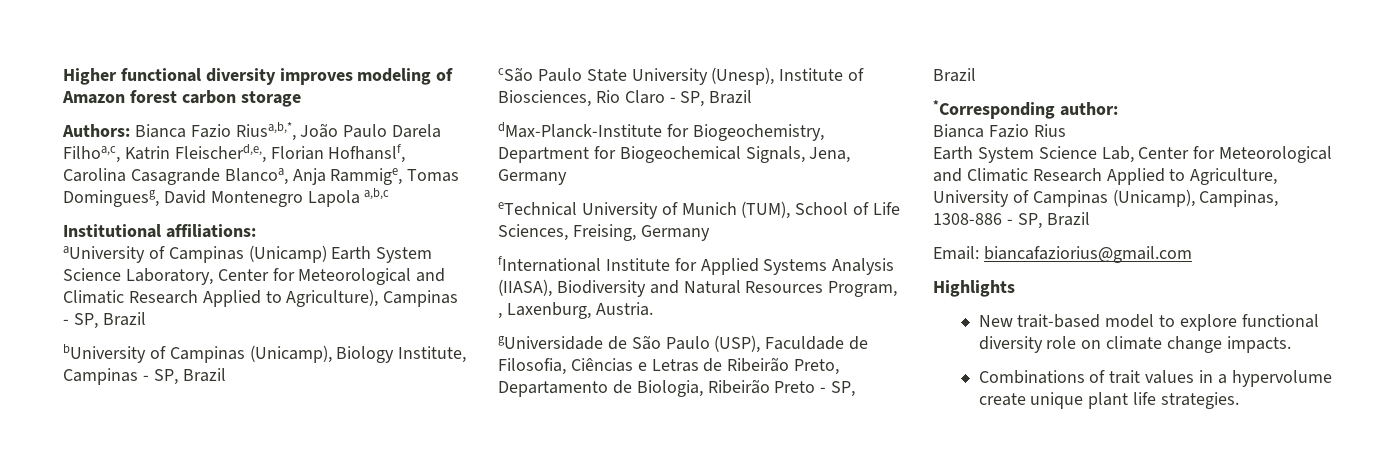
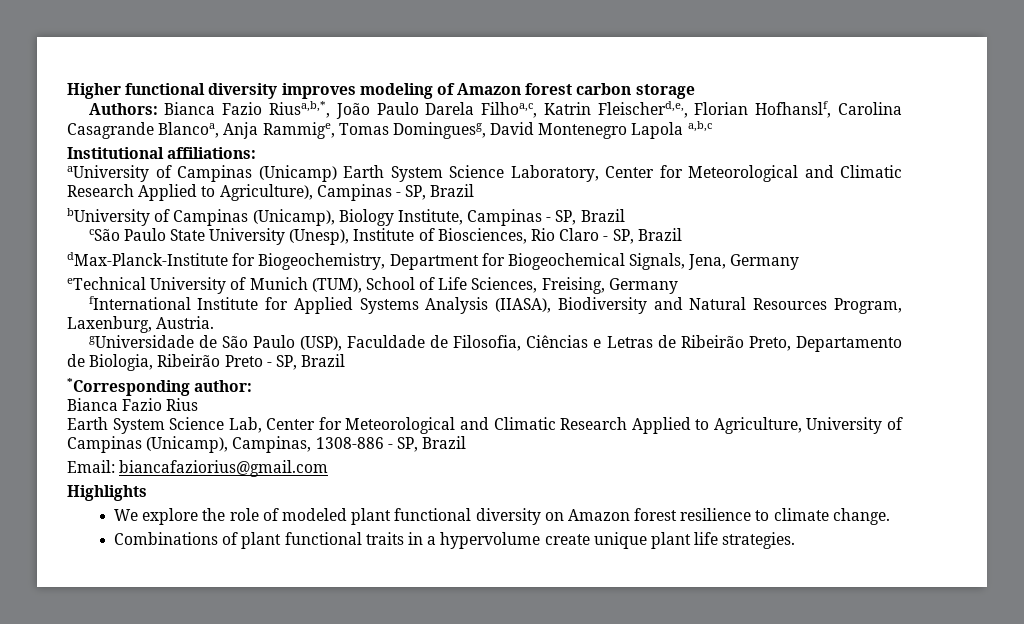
- fInternational Institute for Applied Systems Analysis (IIASA), Biodiversity and Natural Resources Program, , Laxenburg, Austria.
+ fInternational Institute for Applied Systems Analysis (IIASA), Biodiversity and Natural Resources Program, Laxenburg, Austria.
- New trait-based model to explore functional diversity role on climate change impacts.
+ We explore the role of modeled plant functional diversity on Amazon forest resilience to climate change.
- Combinations of trait values in a hypervolume create unique plant life strategies.
+ Combinations of plant functional traits in a hypervolume create unique plant life strategies.

